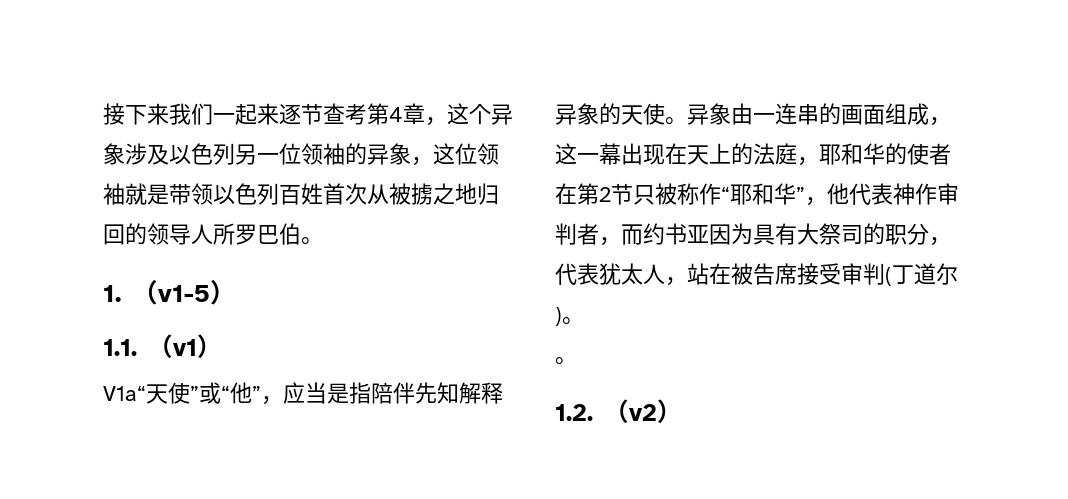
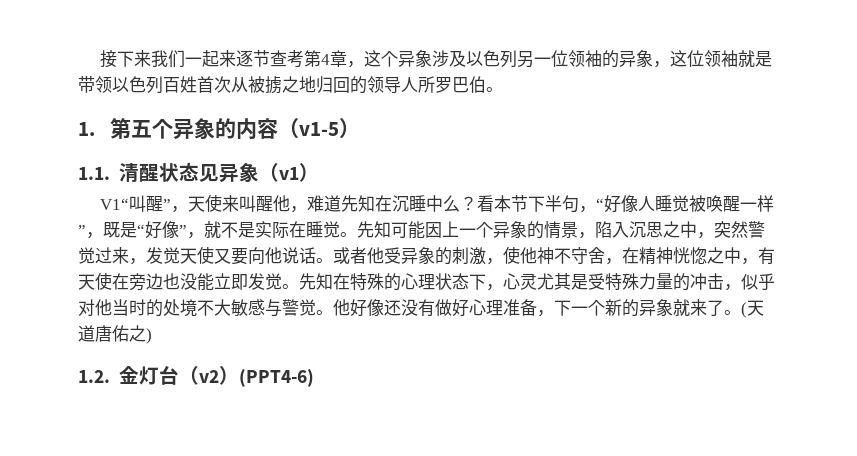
- 1.（v1-5）
+ 1.第五个异象的内容（v1-5）
- 1.1.（v1）
+ 1.1.清醒状态见异象（v1）
- V1a“天使”或“他”，应当是指陪伴先知解释异象的天使。异象由一连串的画面组成，这一幕出现在天上的法庭，耶和华的使者在第2节只被称作“耶和华”，他代表神作审判者，而约书亚因为具有大祭司的职分，代表犹太人，站在被告席接受审判(丁道尔)。
- 。
+ V1“叫醒”，天使来叫醒他，难道先知在沉睡中么？看本节下半句，“好像人睡觉被唤醒一样”，既是“好像”，就不是实际在睡觉。先知可能因上一个异象的情景，陷入沉思之中，突然警觉过来，发觉天使又要向他说话。或者他受异象的刺激，使他神不守舍，在精神恍惚之中，有天使在旁边也没能立即发觉。先知在特殊的心理状态下，心灵尤其是受特殊力量的冲击，似乎对他当时的处境不大敏感与警觉。他好像还没有做好心理准备，下一个新的异象就来了。(天道唐佑之)
- 1.2.（v2）
+ 1.2.金灯台（v2）(PPT4-6)

